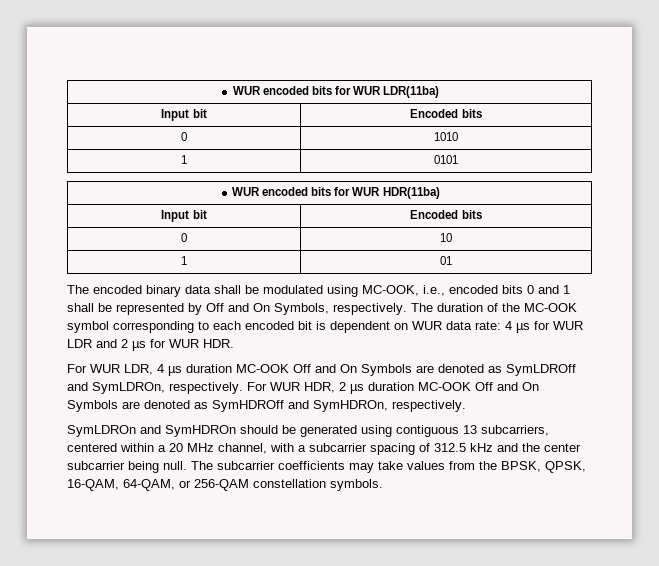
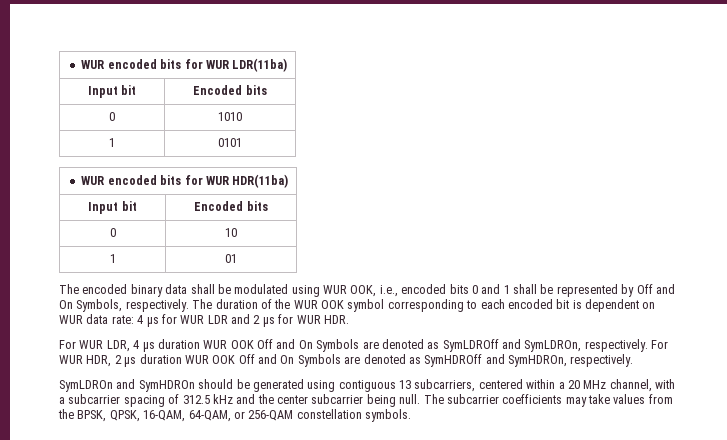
- The encoded binary data shall be modulated using MC-OOK, i.e., encoded bits 0 and 1 shall be represented by Off and On Symbols, respectively.
+ The encoded binary data shall be modulated using WUR OOK, i.e., encoded bits 0 and 1 shall be represented by Off and On Symbols, respectively.
- The duration of the MC-OOK symbol corresponding to each encoded bit is dependent on WUR data rate: 4 µs for WUR LDR and 2 µs for WUR HDR.
+ The duration of the WUR OOK symbol corresponding to each encoded bit is dependent on WUR data rate: 4 µs for WUR LDR and 2 µs for WUR HDR.
- For WUR LDR, 4 µs duration MC-OOK Off and On Symbols are denoted as SymLDROff and SymLDROn, respectively.
+ For WUR LDR, 4 µs duration WUR OOK Off and On Symbols are denoted as SymLDROff and SymLDROn, respectively.
- For WUR HDR, 2 µs duration MC-OOK Off and On Symbols are denoted as SymHDROff and SymHDROn, respectively.
+ For WUR HDR, 2 µs duration WUR OOK Off and On Symbols are denoted as SymHDROff and SymHDROn, respectively.

